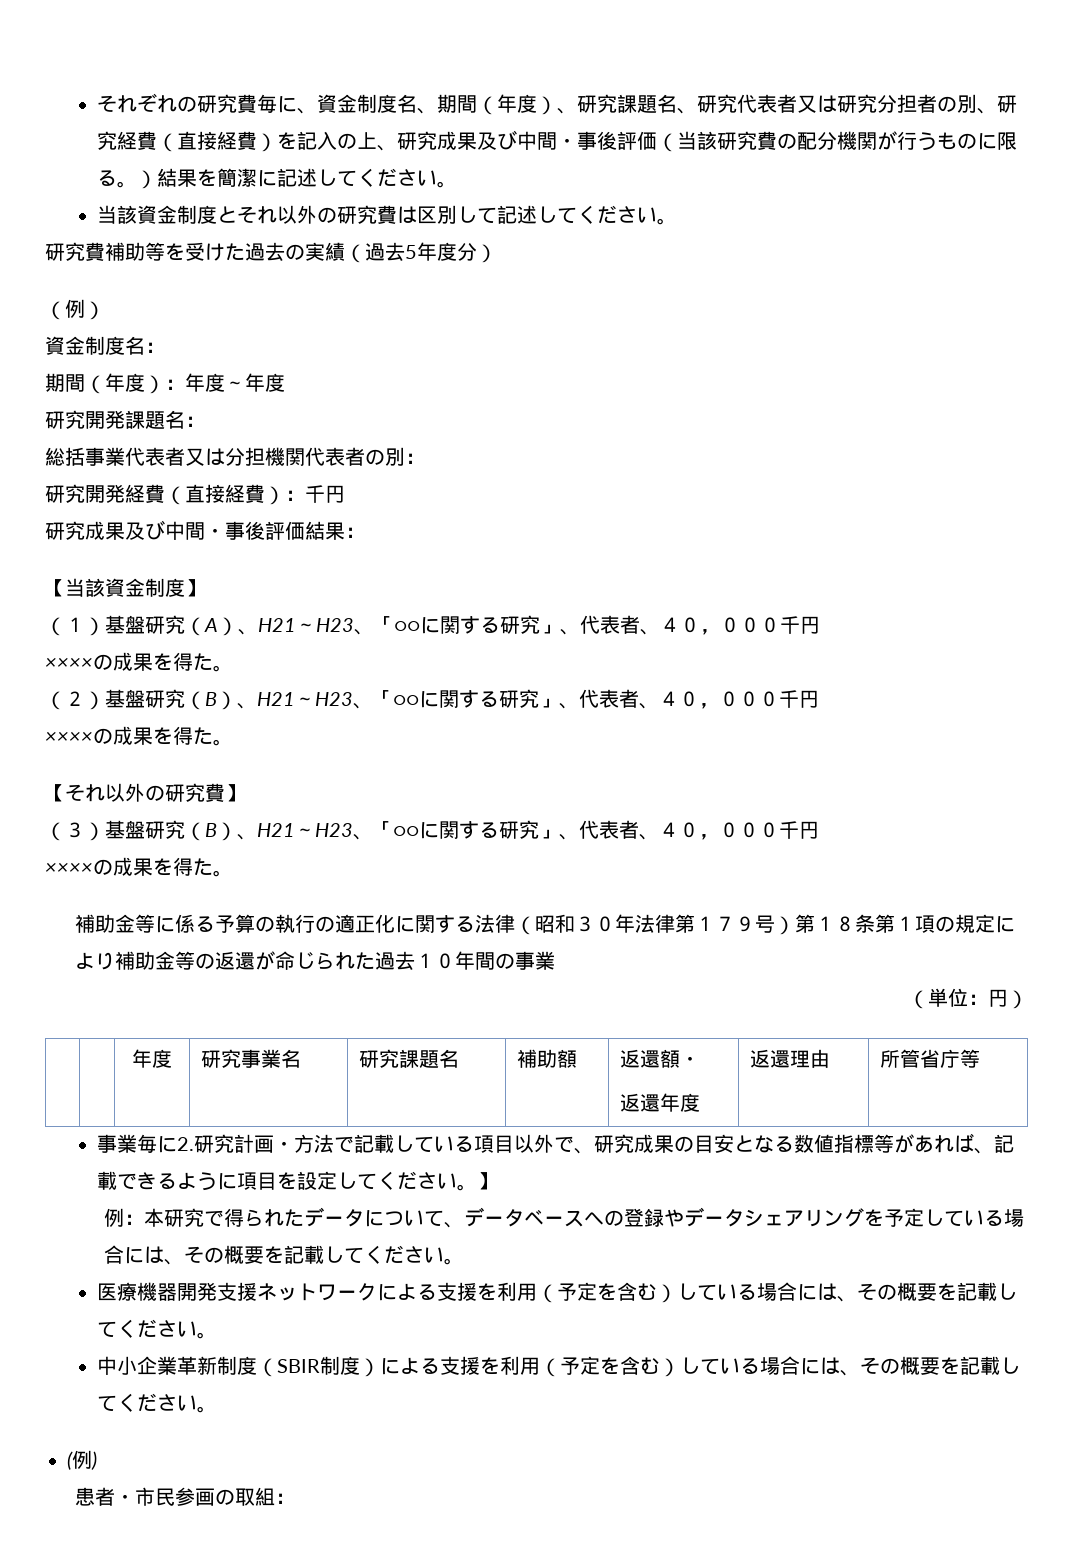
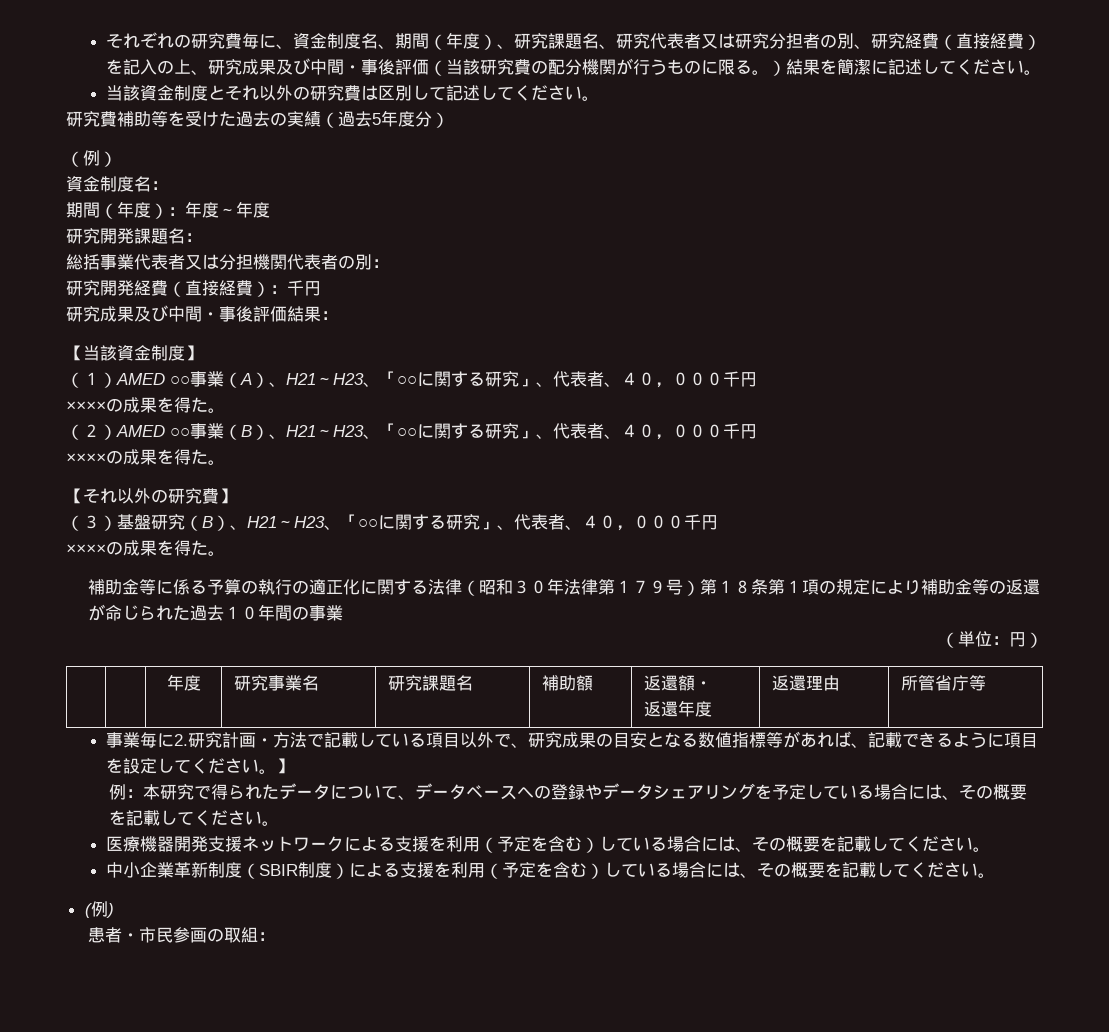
- （１）基盤研究（A）、H21～H23、「○○に関する研究」、代表者、４０，０００千円
+ （１）AMED ○○事業（A）、H21～H23、「○○に関する研究」、代表者、４０，０００千円
- （２）基盤研究（B）、H21～H23、「○○に関する研究」、代表者、４０，０００千円
+ （２）AMED ○○事業（B）、H21～H23、「○○に関する研究」、代表者、４０，０００千円

